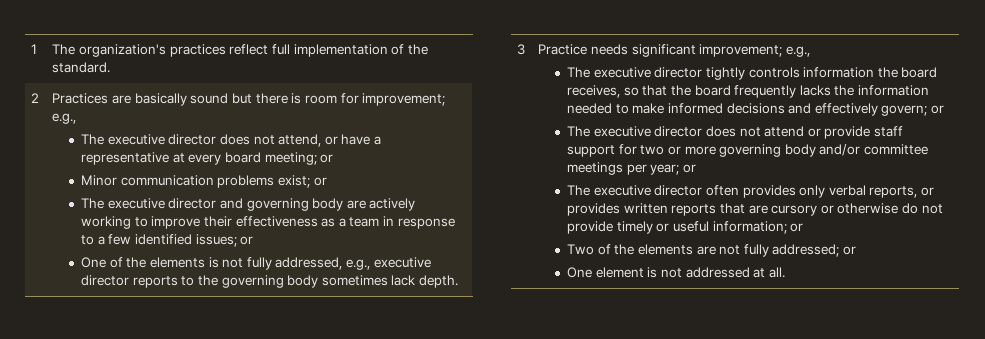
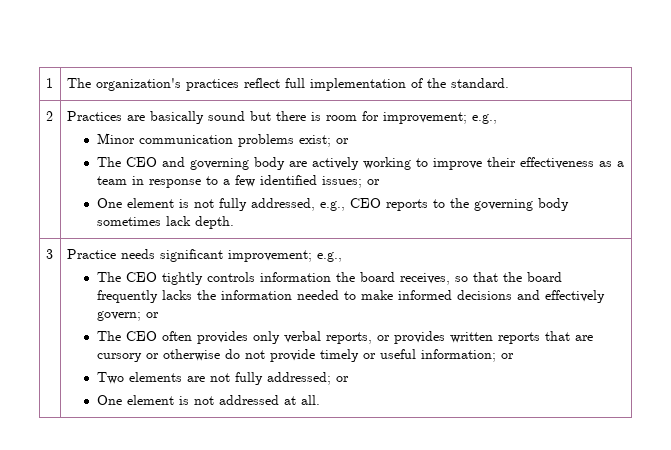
- The executive director does not attend, or have a representative at every board meeting; or
- The executive director and governing body are actively working to improve their effectiveness as a team in response to a few identified issues; or
+ The CEO and governing body are actively working to improve their effectiveness as a team in response to a few identified issues; or
- One of the elements is not fully addressed, e.g., executive director reports to the governing body sometimes lack depth.
+ One element is not fully addressed, e.g., CEO reports to the governing body sometimes lack depth.
- The executive director tightly controls information the board receives, so that the board frequently lacks the information needed to make informed decisions and effectively govern; or
+ The CEO tightly controls information the board receives, so that the board frequently lacks the information needed to make informed decisions and effectively govern; or
- The executive director does not attend or provide staff support for two or more governing body and/or committee meetings per year; or
- The executive director often provides only verbal reports, or provides written reports that are cursory or otherwise do not provide timely or useful information; or
+ The CEO often provides only verbal reports, or provides written reports that are cursory or otherwise do not provide timely or useful information; or
- Two of the elements are not fully addressed; or
+ Two elements are not fully addressed; or

